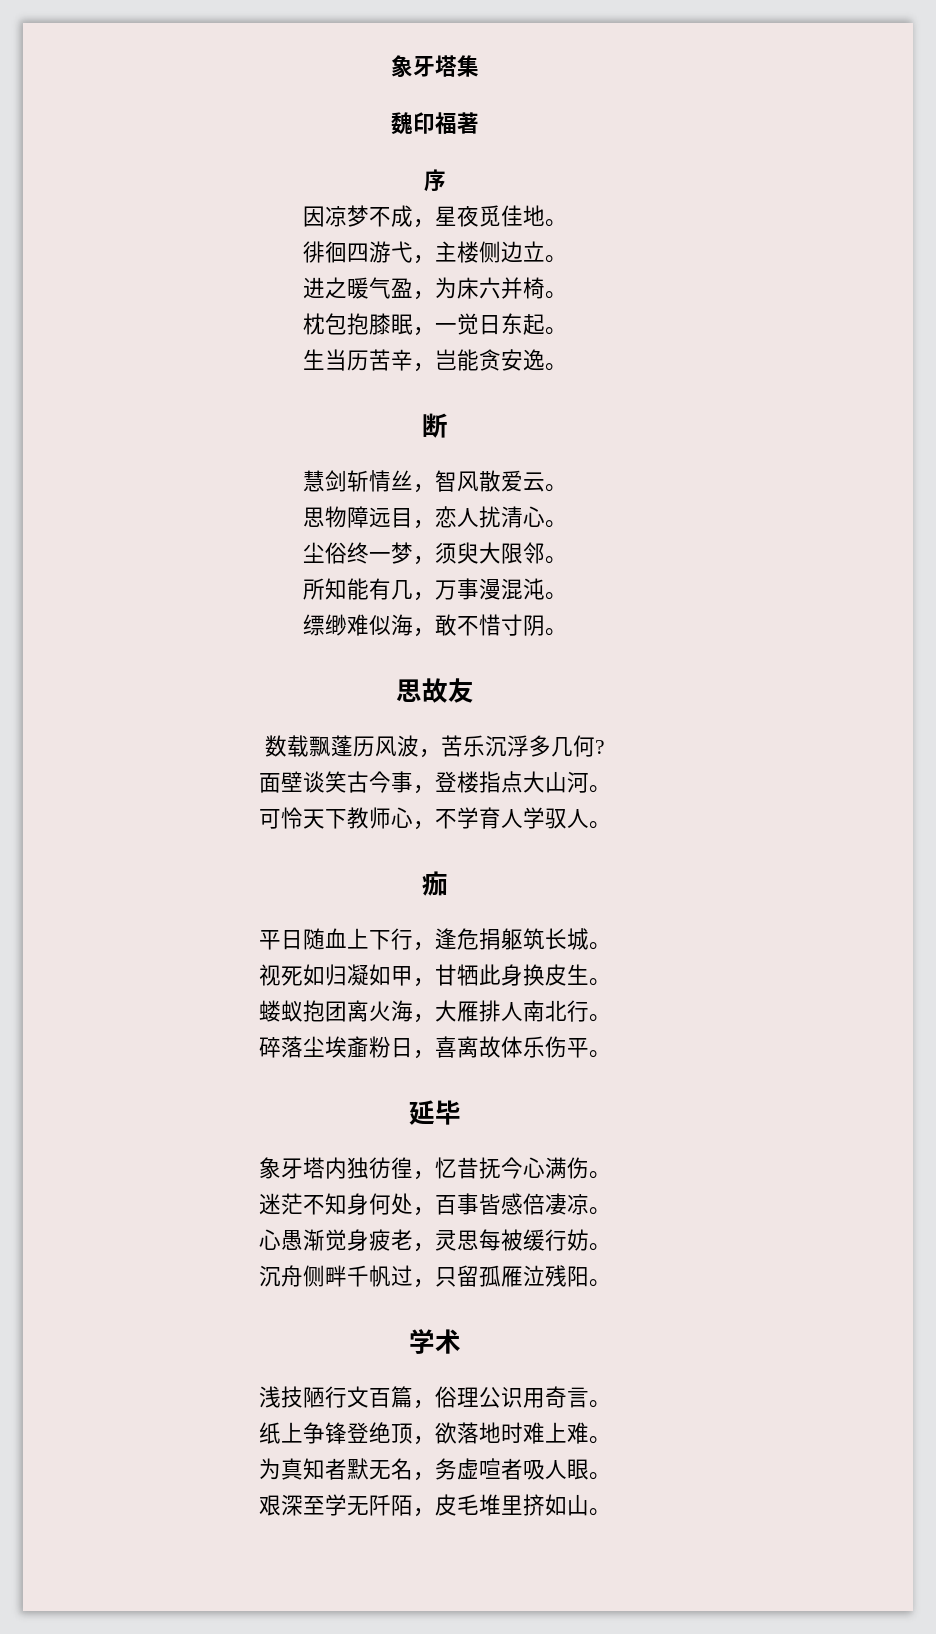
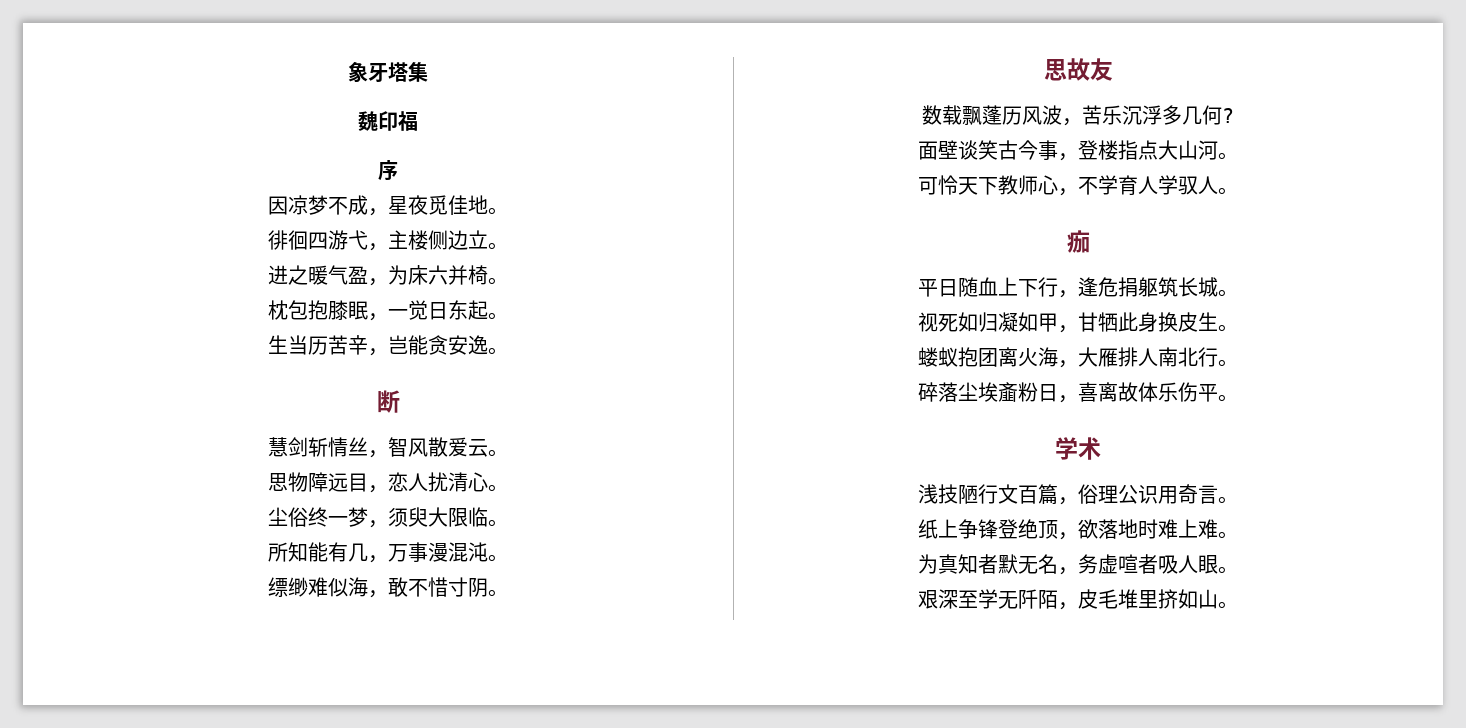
- 魏印福著
+ 魏印福
- 尘俗终一梦，须臾大限邻。
+ 尘俗终一梦，须臾大限临。
- 延毕
- 象牙塔内独彷徨，忆昔抚今心满伤。
- 迷茫不知身何处，百事皆感倍凄凉。
- 心愚渐觉身疲老，灵思每被缓行妨。
- 沉舟侧畔千帆过，只留孤雁泣残阳。

